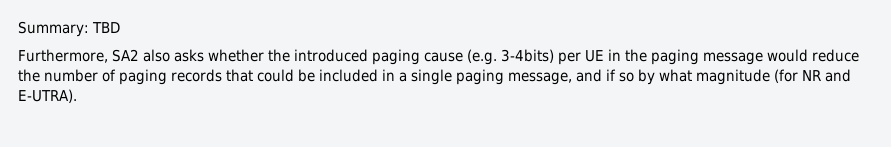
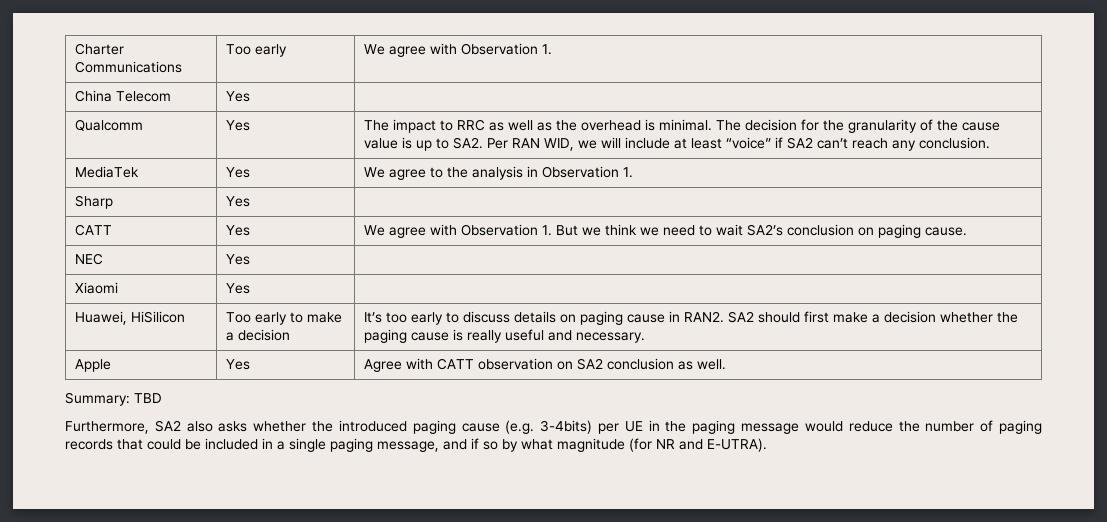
+ Charter Communications | Too early | We agree with Observation 1.
+ China Telecom | Yes |
+ Qualcomm | Yes | The impact to RRC as well as the overhead is minimal. The decision for the granularity of the cause value is up to SA2. Per RAN WID, we will include at least “voice” if SA2 can’t reach any conclusion.
+ MediaTek | Yes | We agree to the analysis in Observation 1.
+ Sharp | Yes |
+ CATT | Yes | We agree with Observation 1. But we think we need to wait SA2’s conclusion on paging cause.
+ NEC | Yes |
+ Xiaomi | Yes |
+ Huawei, HiSilicon | Too early to make a decision | It’s too early to discuss details on paging cause in RAN2. SA2 should first make a decision whether the paging cause is really useful and necessary.
+ Apple | Yes | Agree with CATT observation on SA2 conclusion as well.

